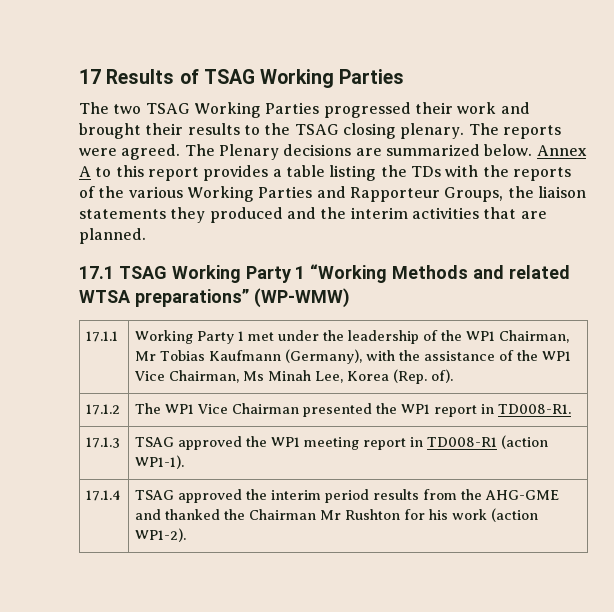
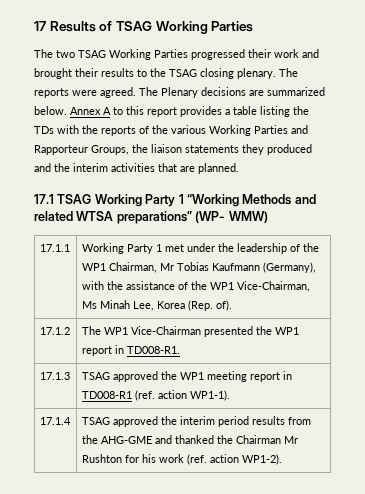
- 17.1 TSAG Working Party 1 “Working Methods and related WTSA preparations” (WP-WMW)
+ 17.1 TSAG Working Party 1 “Working Methods and related WTSA preparations” (WP- WMW)
- 17.1.1 | Working Party 1 met under the leadership of the WP1 Chairman, Mr Tobias Kaufmann (Germany), with the assistance of the WP1 Vice Chairman, Ms Minah Lee, Korea (Rep. of).
+ 17.1.1 | Working Party 1 met under the leadership of the WP1 Chairman, Mr Tobias Kaufmann (Germany), with the assistance of the WP1 Vice-Chairman, Ms Minah Lee, Korea (Rep. of).
- 17.1.2 | The WP1 Vice Chairman presented the WP1 report in TD008-R1.
+ 17.1.2 | The WP1 Vice-Chairman presented the WP1 report in TD008-R1.
- 17.1.3 | TSAG approved the WP1 meeting report in TD008-R1 (action WP1-1).
+ 17.1.3 | TSAG approved the WP1 meeting report in TD008-R1 (ref. action WP1-1).
- 17.1.4 | TSAG approved the interim period results from the AHG-GME and thanked the Chairman Mr Rushton for his work (action WP1-2).
+ 17.1.4 | TSAG approved the interim period results from the AHG-GME and thanked the Chairman Mr Rushton for his work (ref. action WP1-2).

